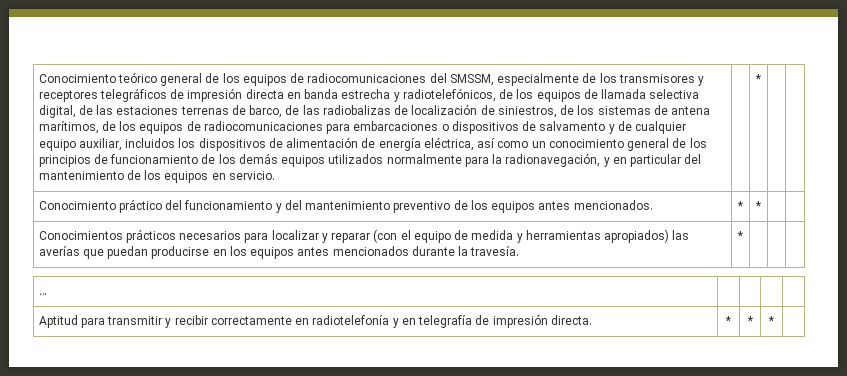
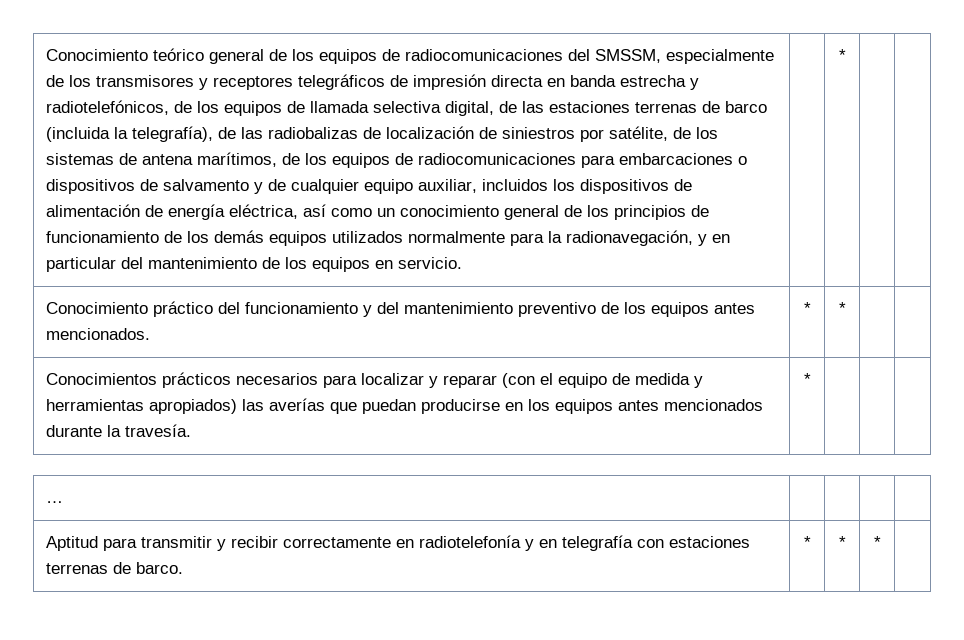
- Conocimiento teórico general de los equipos de radiocomunicaciones del SMSSM, especialmente de los transmisores y receptores telegráficos de impresión directa en banda estrecha y radiotelefónicos, de los equipos de llamada selectiva digital, de las estaciones terrenas de barco, de las radiobalizas de localización de siniestros, de los sistemas de antena marítimos, de los equipos de radiocomunicaciones para embarcaciones o dispositivos de salvamento y de cualquier equipo auxiliar, incluidos los dispositivos de alimentación de energía eléctrica, así como un conocimiento general de los principios de funcionamiento de los demás equipos utilizados normalmente para la radionavegación, y en particular del mantenimiento de los equipos en servicio.
+ Conocimiento teórico general de los equipos de radiocomunicaciones del SMSSM, especialmente de los transmisores y receptores telegráficos de impresión directa en banda estrecha y radiotelefónicos, de los equipos de llamada selectiva digital, de las estaciones terrenas de barco (incluida la telegrafía), de las radiobalizas de localización de siniestros por satélite, de los sistemas de antena marítimos, de los equipos de radiocomunicaciones para embarcaciones o dispositivos de salvamento y de cualquier equipo auxiliar, incluidos los dispositivos de alimentación de energía eléctrica, así como un conocimiento general de los principios de funcionamiento de los demás equipos utilizados normalmente para la radionavegación, y en particular del mantenimiento de los equipos en servicio.
- Aptitud para transmitir y recibir correctamente en radiotelefonía y en telegrafía de impresión directa. | * | * | * |
+ Aptitud para transmitir y recibir correctamente en radiotelefonía y en telegrafía con estaciones terrenas de barco. | * | * | * |

